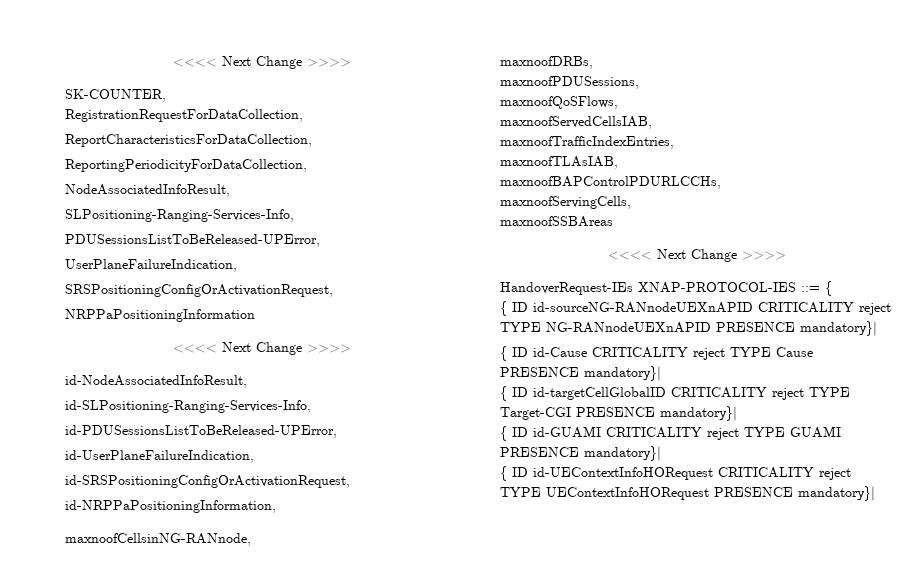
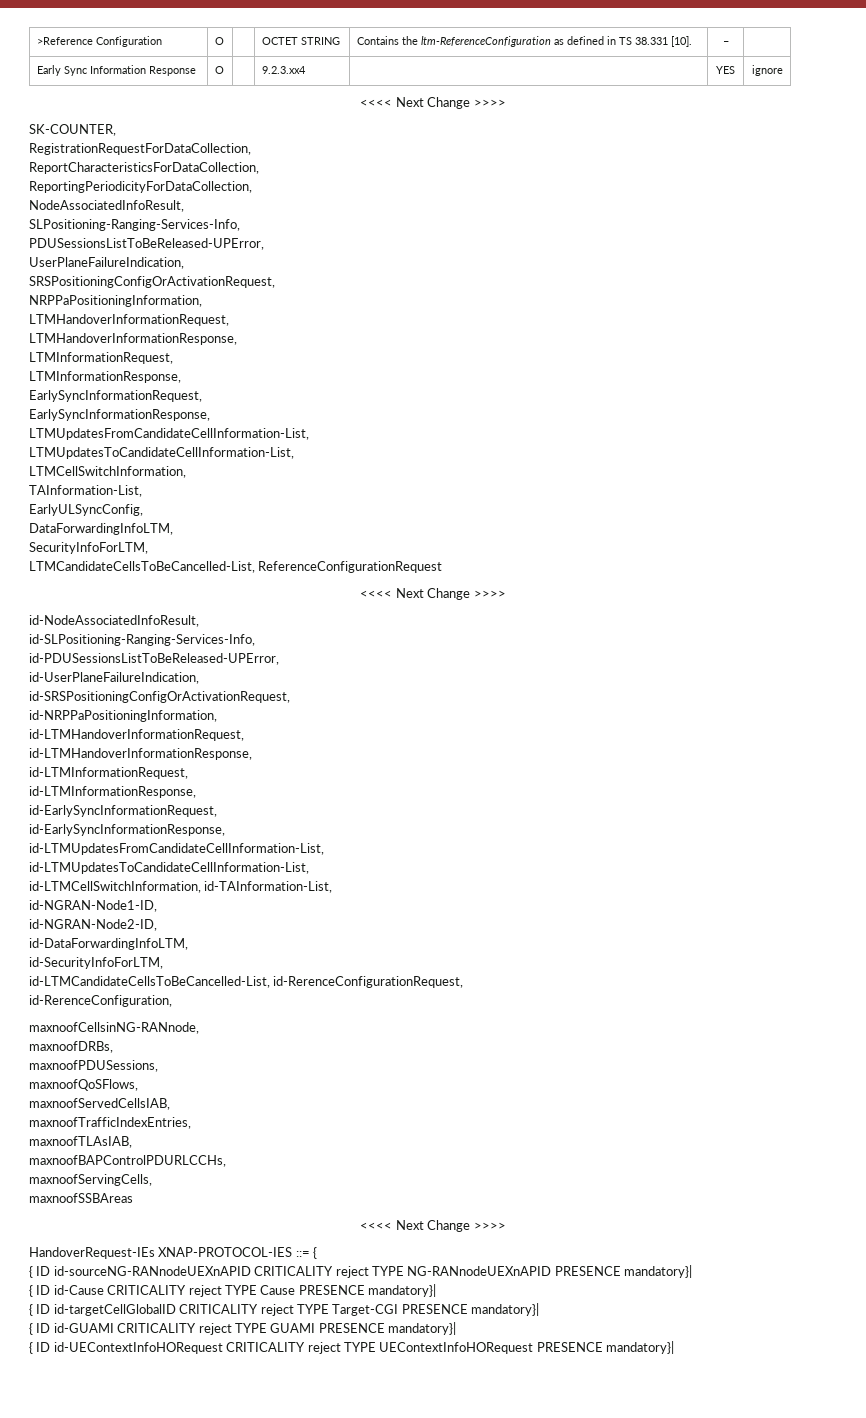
+ >Reference Configuration | O | | OCTET STRING | Contains the ltm-ReferenceConfiguration as defined in TS 38.331 [10]. | – |
+ Early Sync Information Response | O | | 9.2.3.xx4 | | YES | ignore
- NRPPaPositioningInformation
+ NRPPaPositioningInformation,
+ LTMHandoverInformationRequest,
+ LTMHandoverInformationResponse,
+ LTMInformationRequest,
+ LTMInformationResponse,
+ EarlySyncInformationRequest,
+ EarlySyncInformationResponse,
+ LTMUpdatesFromCandidateCellInformation-List,
+ LTMUpdatesToCandidateCellInformation-List,
+ LTMCellSwitchInformation,
+ TAInformation-List,
+ EarlyULSyncConfig,
+ DataForwardingInfoLTM,
+ SecurityInfoForLTM,
+ LTMCandidateCellsToBeCancelled-List, ReferenceConfigurationRequest
+ id-LTMHandoverInformationRequest,
+ id-LTMHandoverInformationResponse,
+ id-LTMInformationRequest,
+ id-LTMInformationResponse,
+ id-EarlySyncInformationRequest,
+ id-EarlySyncInformationResponse,
+ id-LTMUpdatesFromCandidateCellInformation-List,
+ id-LTMUpdatesToCandidateCellInformation-List,
+ id-LTMCellSwitchInformation, id-TAInformation-List,
+ id-NGRAN-Node1-ID,
+ id-NGRAN-Node2-ID,
+ id-DataForwardingInfoLTM,
+ id-SecurityInfoForLTM,
+ id-LTMCandidateCellsToBeCancelled-List, id-RerenceConfigurationRequest,
+ id-RerenceConfiguration,

